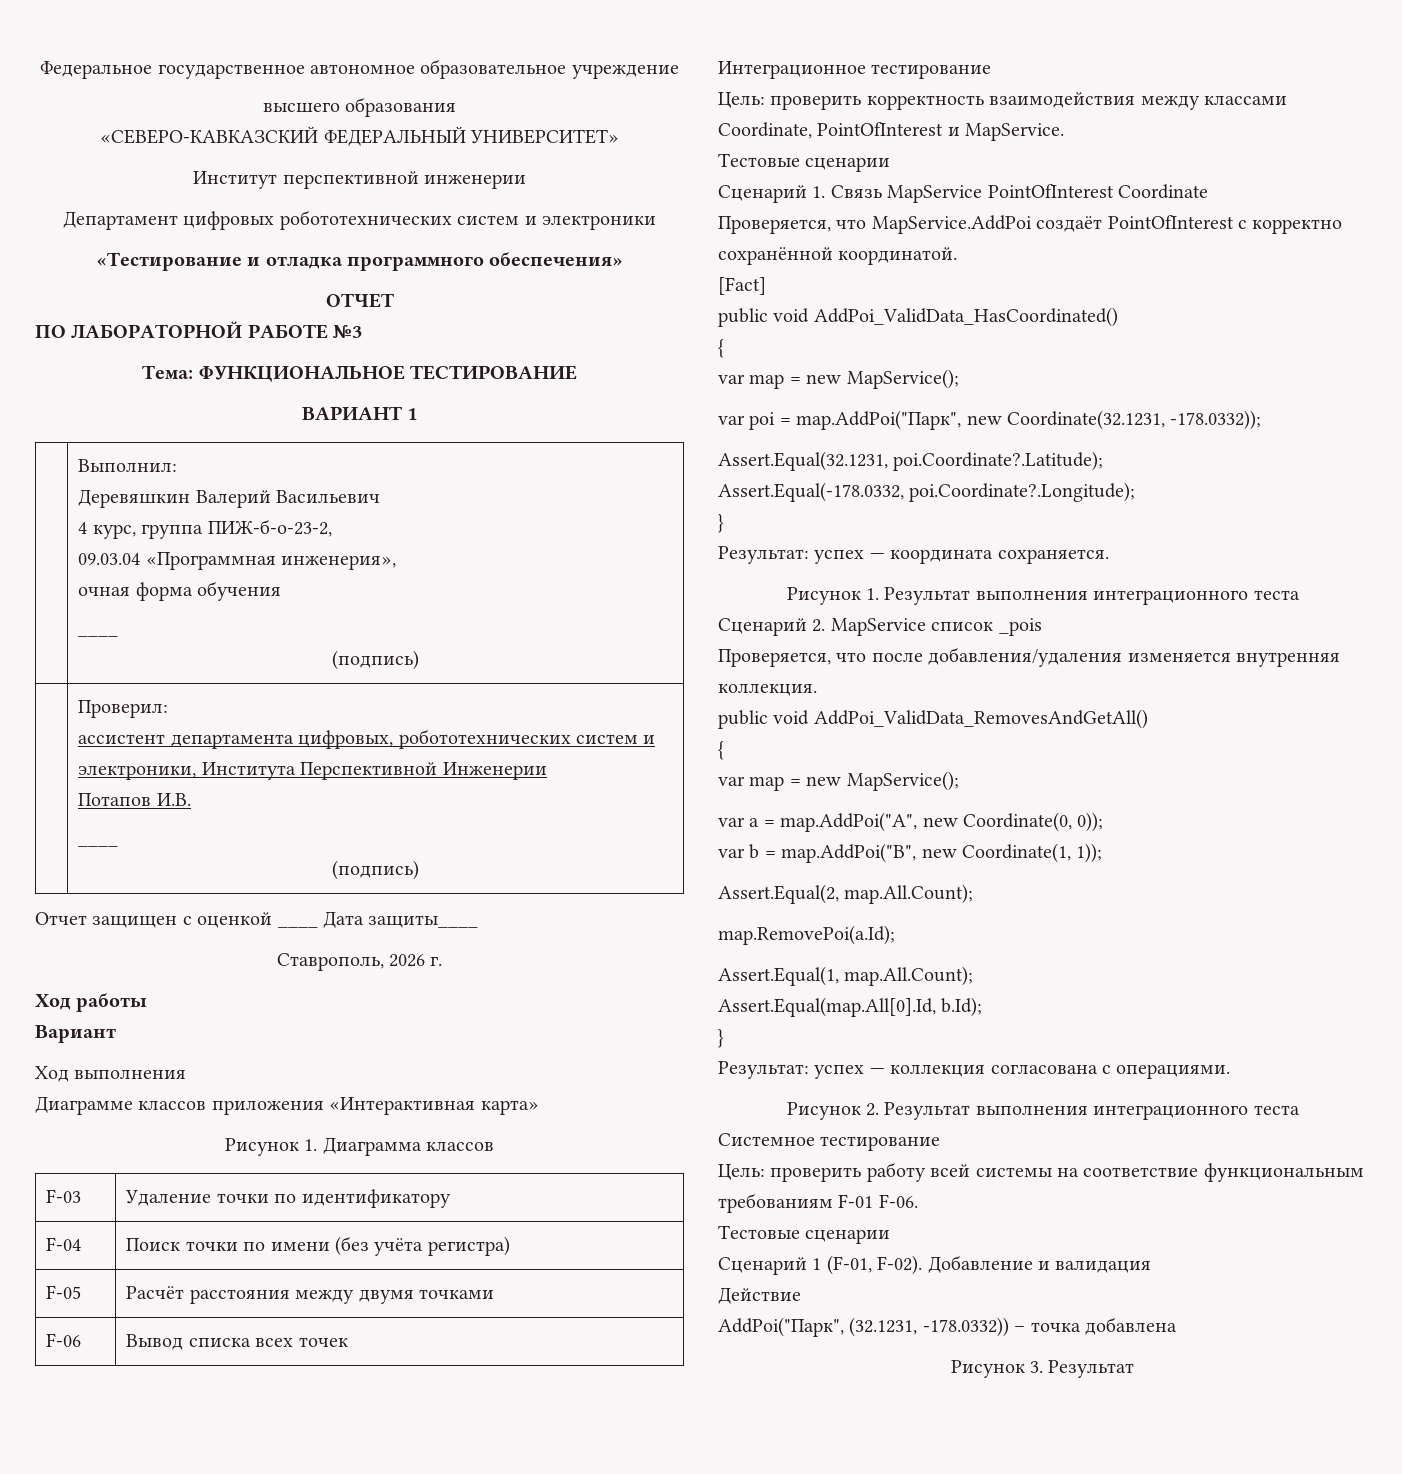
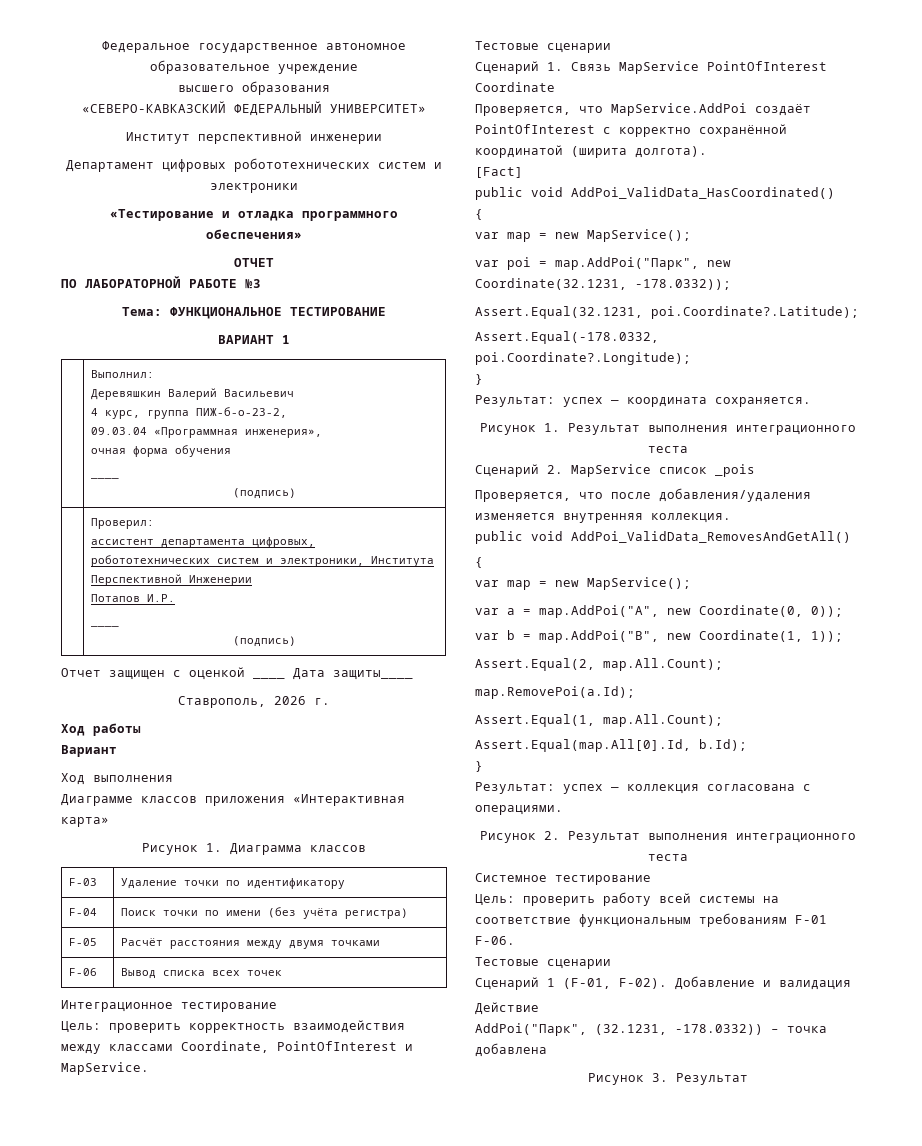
  | Проверил:
  ассистент департамента цифровых, робототехнических систем и электроники, Института Перспективной Инженерии
- Потапов И.В.
+ Потапов И.Р.
- Проверяется, что MapService.AddPoi создаёт PointOfInterest с корректно сохранённой координатой.
+ Проверяется, что MapService.AddPoi создаёт PointOfInterest с корректно сохранённой координатой (ширита долгота).

